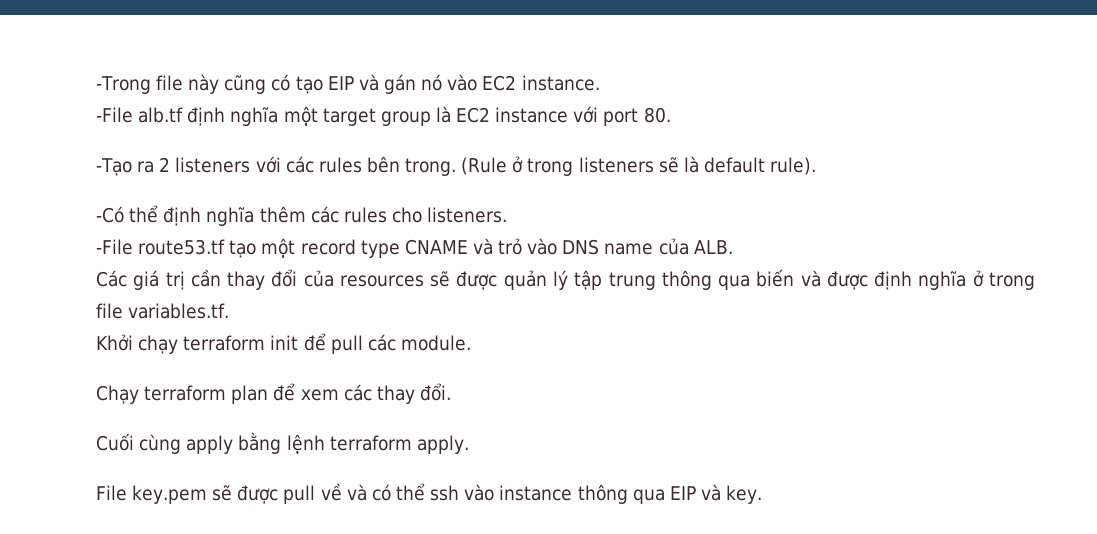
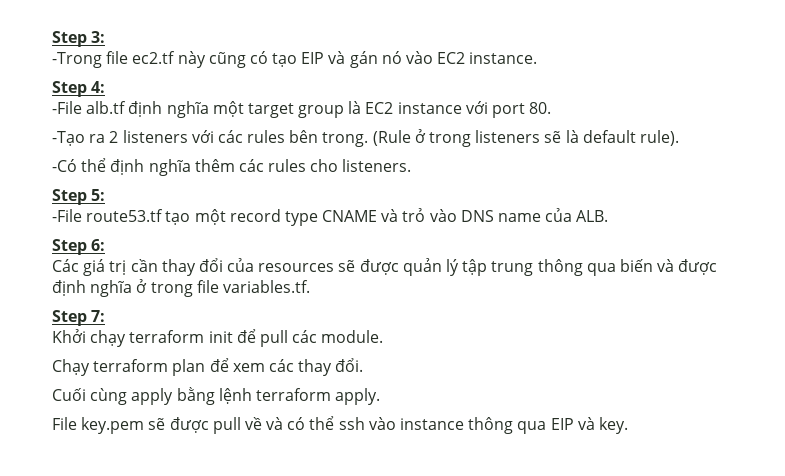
+ Step 3:
- -Trong file này cũng có tạo EIP và gán nó vào EC2 instance.
+ -Trong file ec2.tf này cũng có tạo EIP và gán nó vào EC2 instance.
+ Step 4:
+ Step 5:
+ Step 6:
+ Step 7:

